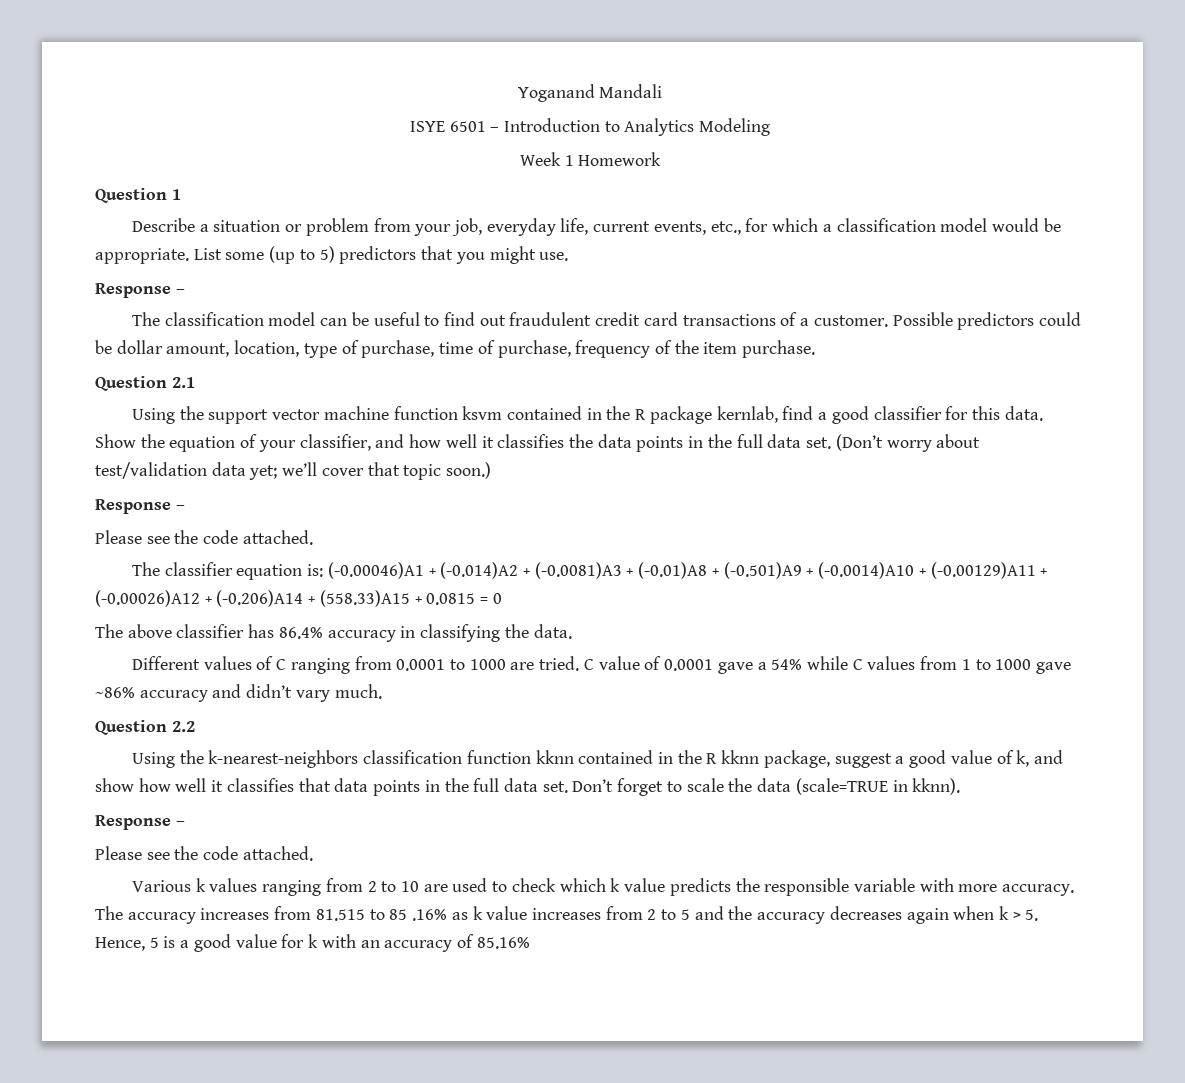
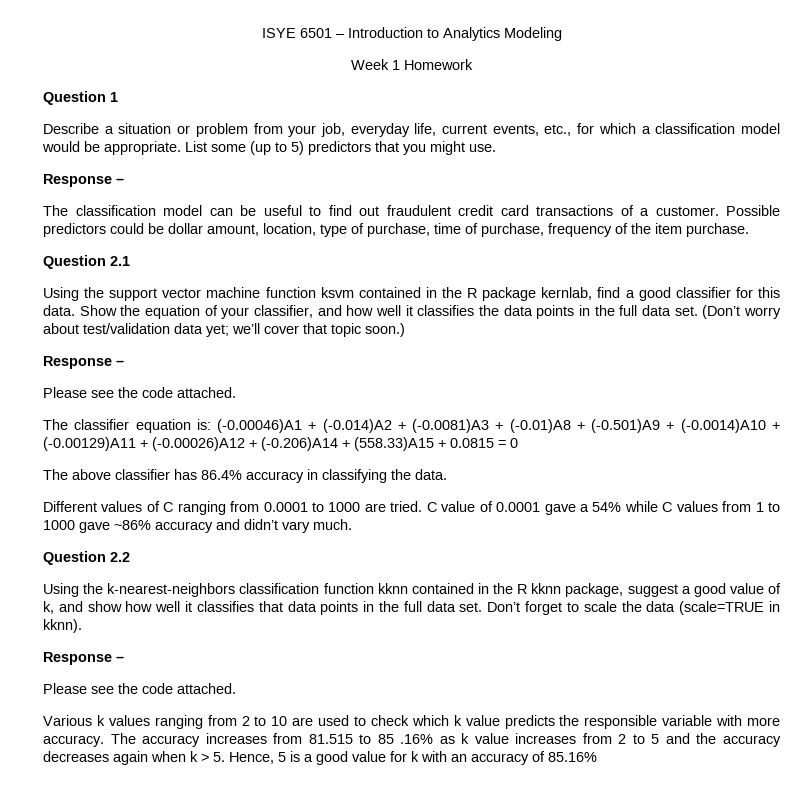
- Yoganand Mandali

